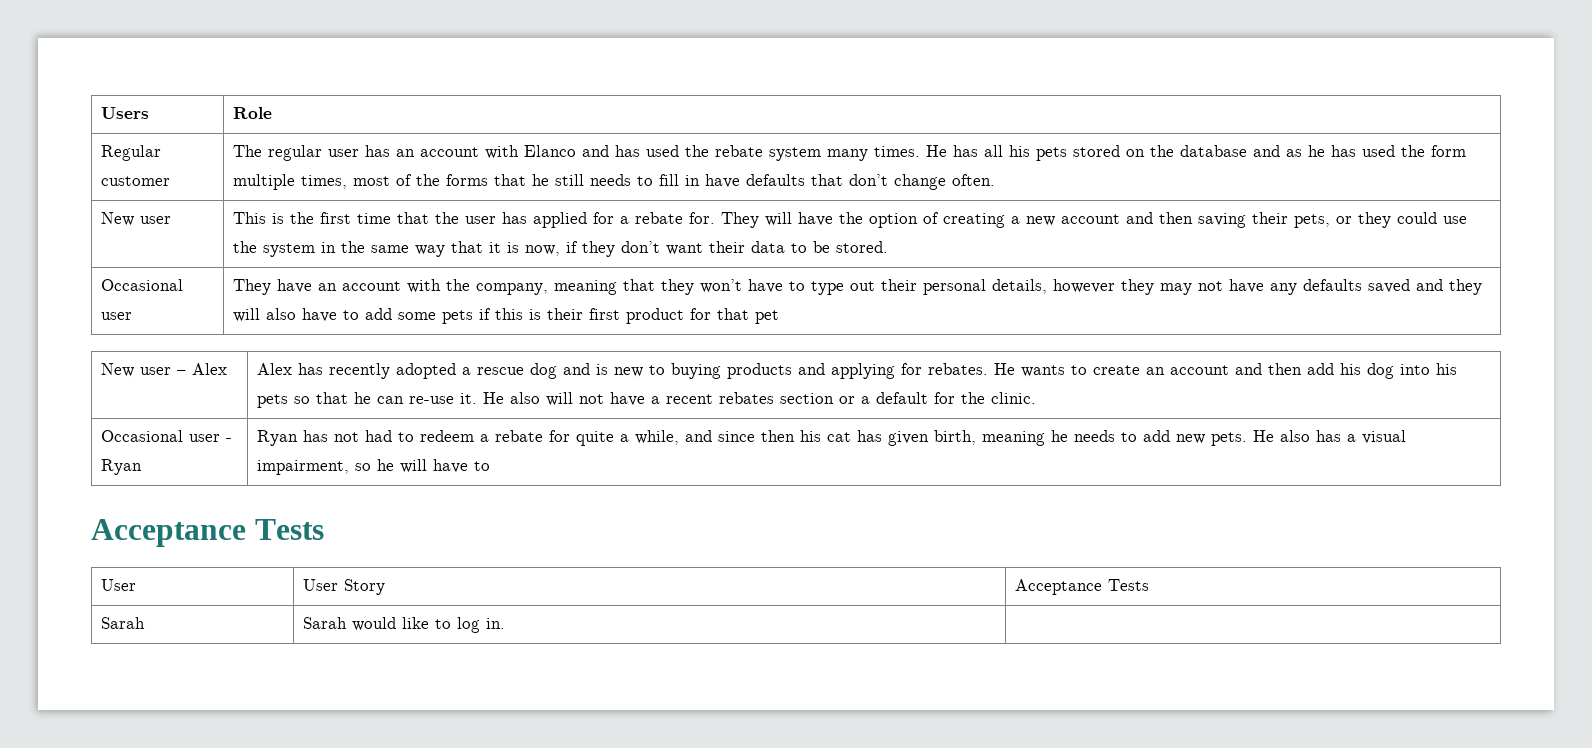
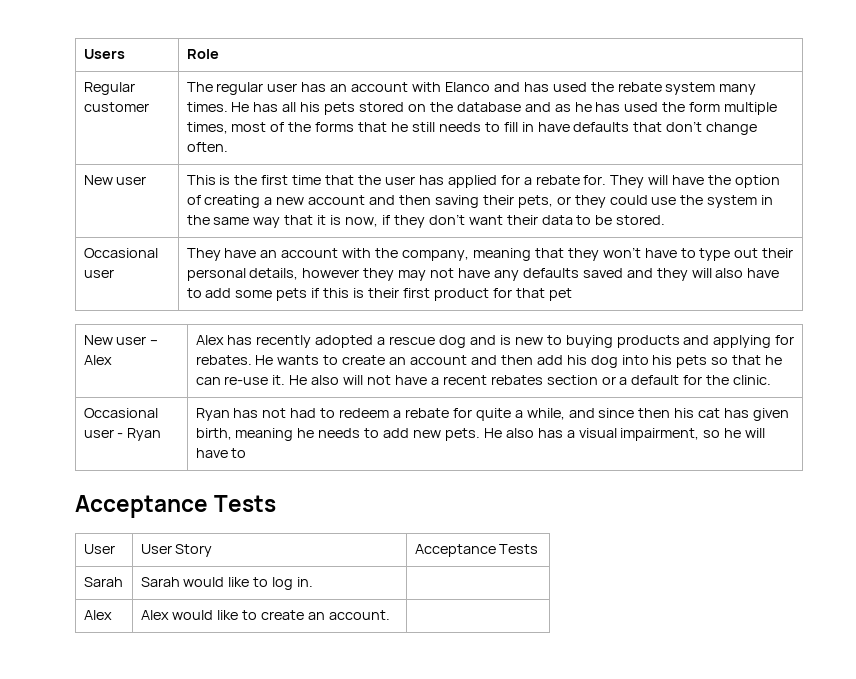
+ Alex | Alex would like to create an account. |

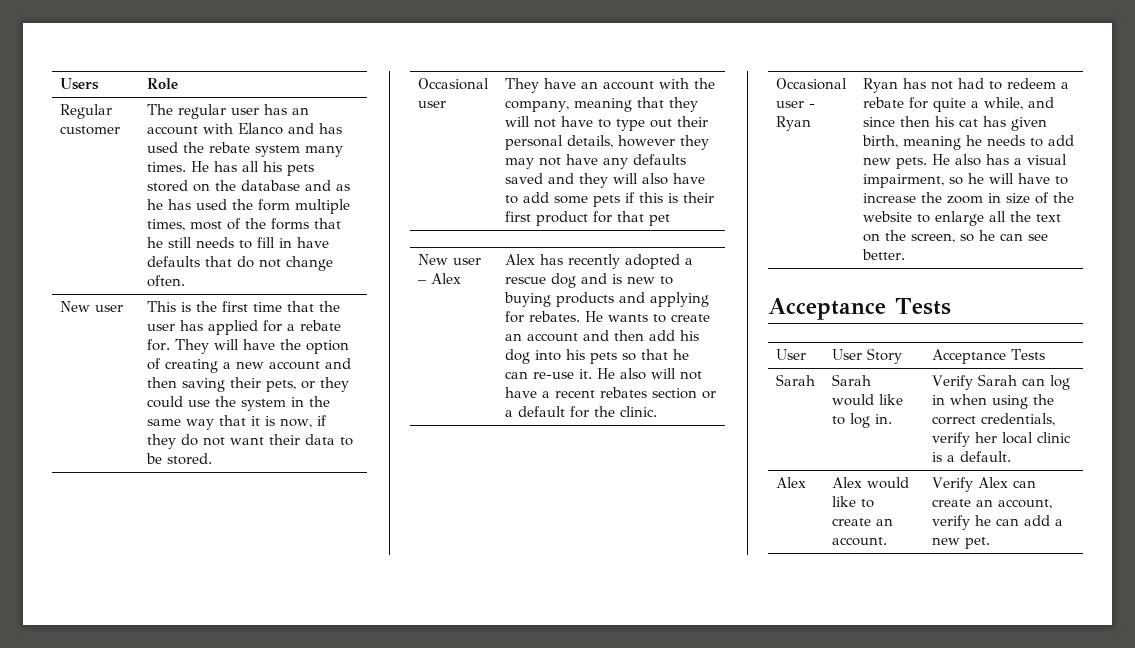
- He has all his pets stored on the database and as he has used the form multiple times, most of the forms that he still needs to fill in have defaults that don’t change often.
+ He has all his pets stored on the database and as he has used the form multiple times, most of the forms that he still needs to fill in have defaults that do not change often.
- They will have the option of creating a new account and then saving their pets, or they could use the system in the same way that it is now, if they don’t want their data to be stored.
+ They will have the option of creating a new account and then saving their pets, or they could use the system in the same way that it is now, if they do not want their data to be stored.
- They have an account with the company, meaning that they won’t have to type out their personal details, however they may not have any defaults saved and they will also have to add some pets if this is their first product for that pet
+ They have an account with the company, meaning that they will not have to type out their personal details, however they may not have any defaults saved and they will also have to add some pets if this is their first product for that pet
- He also has a visual impairment, so he will have to
+ He also has a visual impairment, so he will have to increase the zoom in size of the website to enlarge all the text on the screen, so he can see better.
- Sarah | Sarah would like to log in. |
+ Sarah | Sarah would like to log in. | Verify Sarah can log in when using the correct credentials, verify her local clinic is a default.
- Alex | Alex would like to create an account. |
+ Alex | Alex would like to create an account. | Verify Alex can create an account, verify he can add a new pet.

